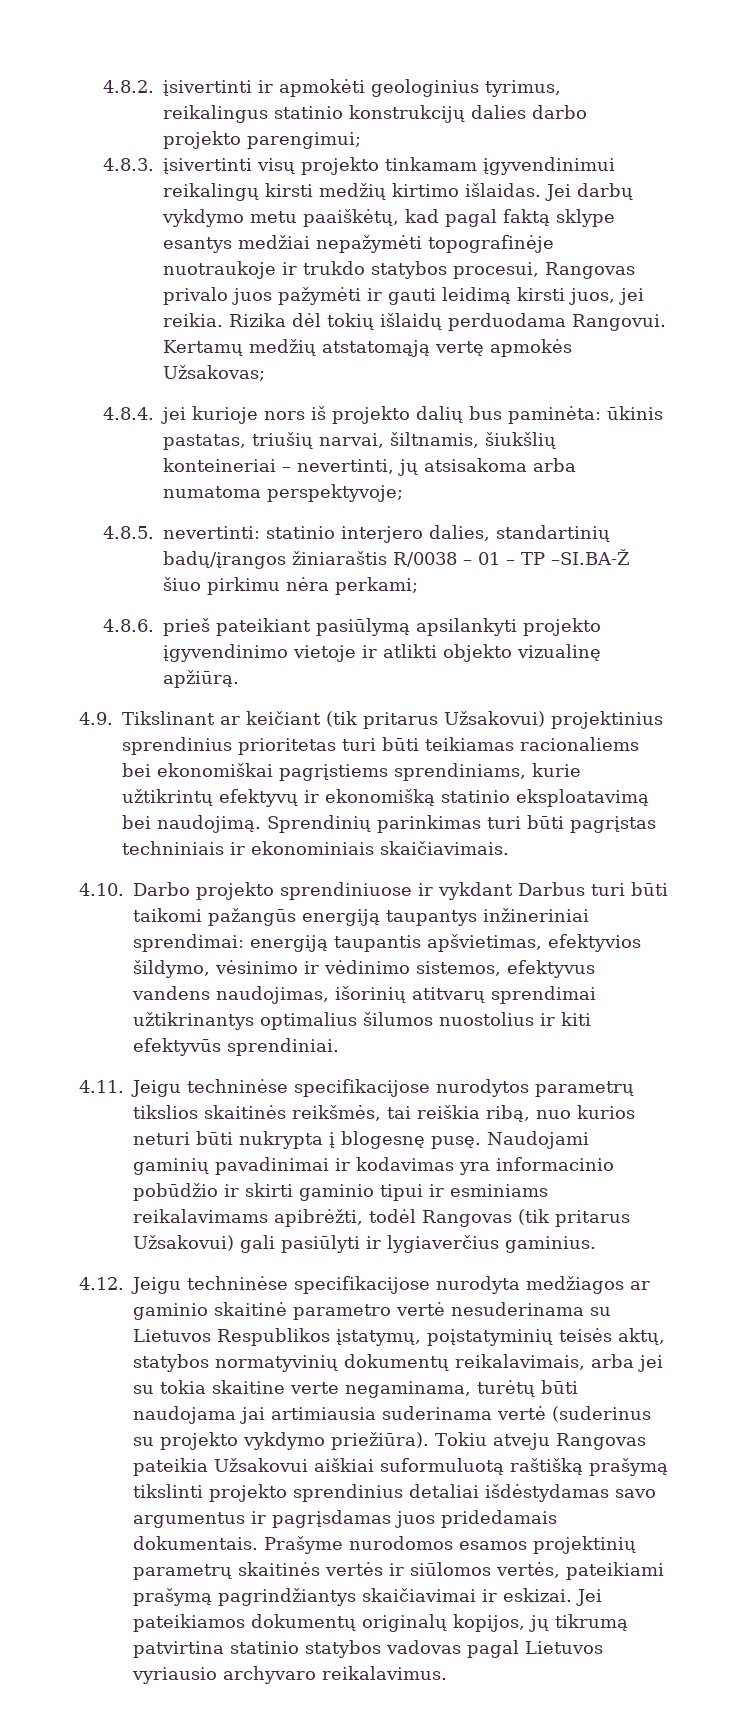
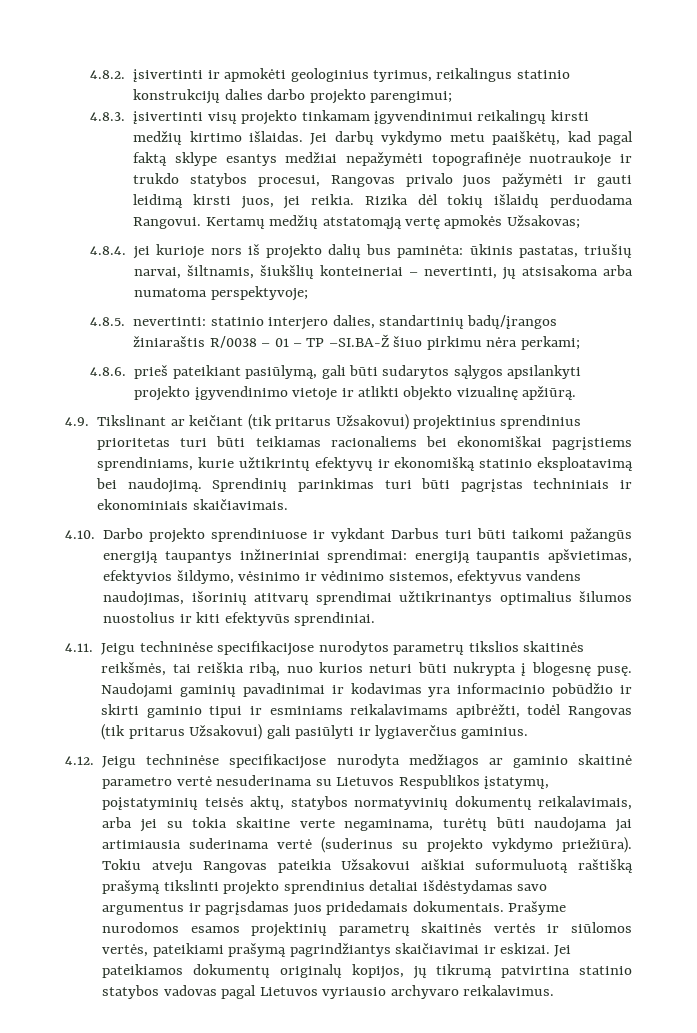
- 4.8.6. prieš pateikiant pasiūlymą apsilankyti projekto įgyvendinimo vietoje ir atlikti objekto vizualinę apžiūrą.
+ 4.8.6. prieš pateikiant pasiūlymą, gali būti sudarytos sąlygos apsilankyti projekto įgyvendinimo vietoje ir atlikti objekto vizualinę apžiūrą.

